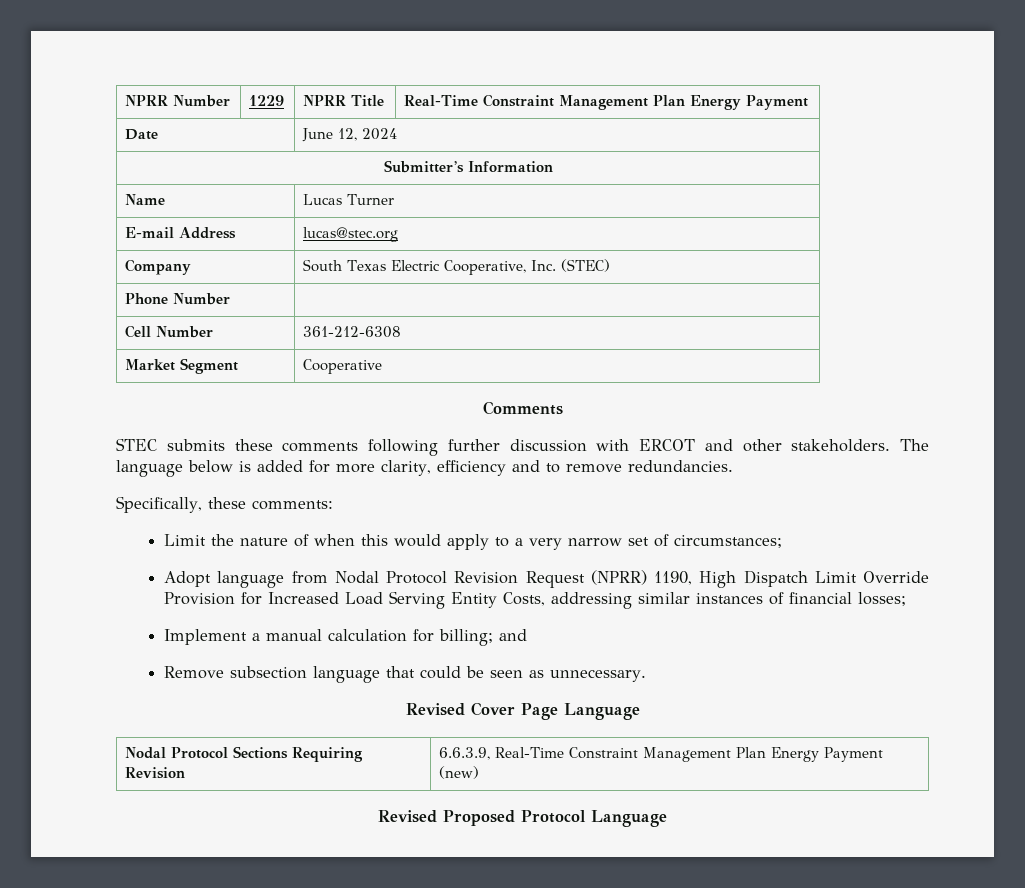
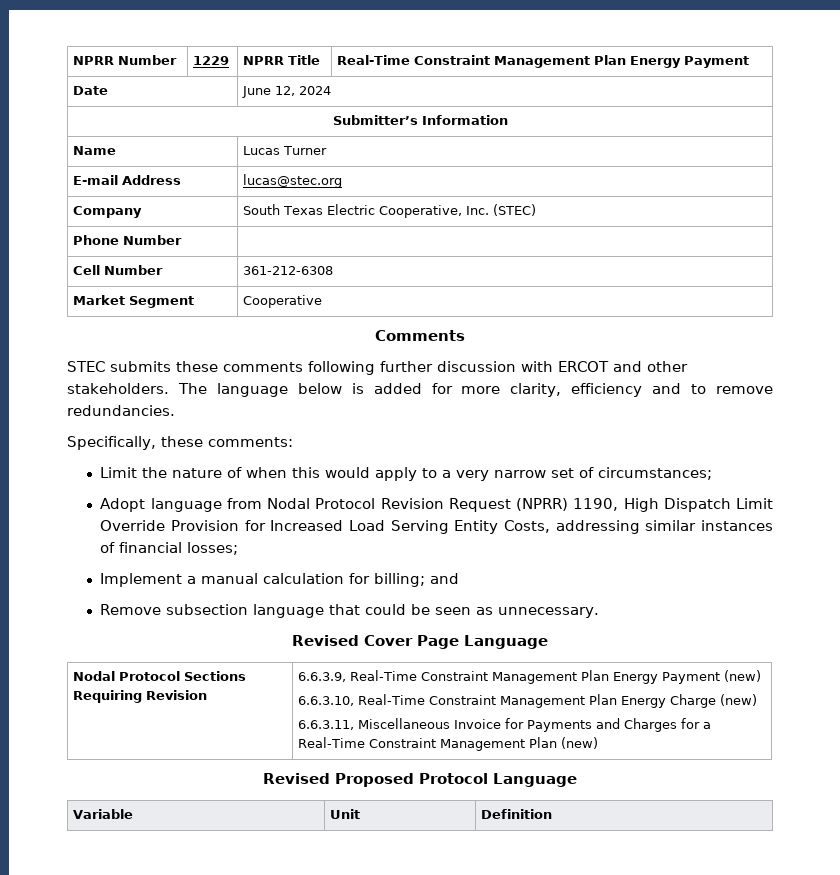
  Nodal Protocol Sections Requiring Revision | 6.6.3.9, Real-Time Constraint Management Plan Energy Payment (new)
+ 6.6.3.10, Real-Time Constraint Management Plan Energy Charge (new)
+ 6.6.3.11, Miscellaneous Invoice for Payments and Charges for a Real-Time Constraint Management Plan (new)
+ Variable | Unit | Definition

